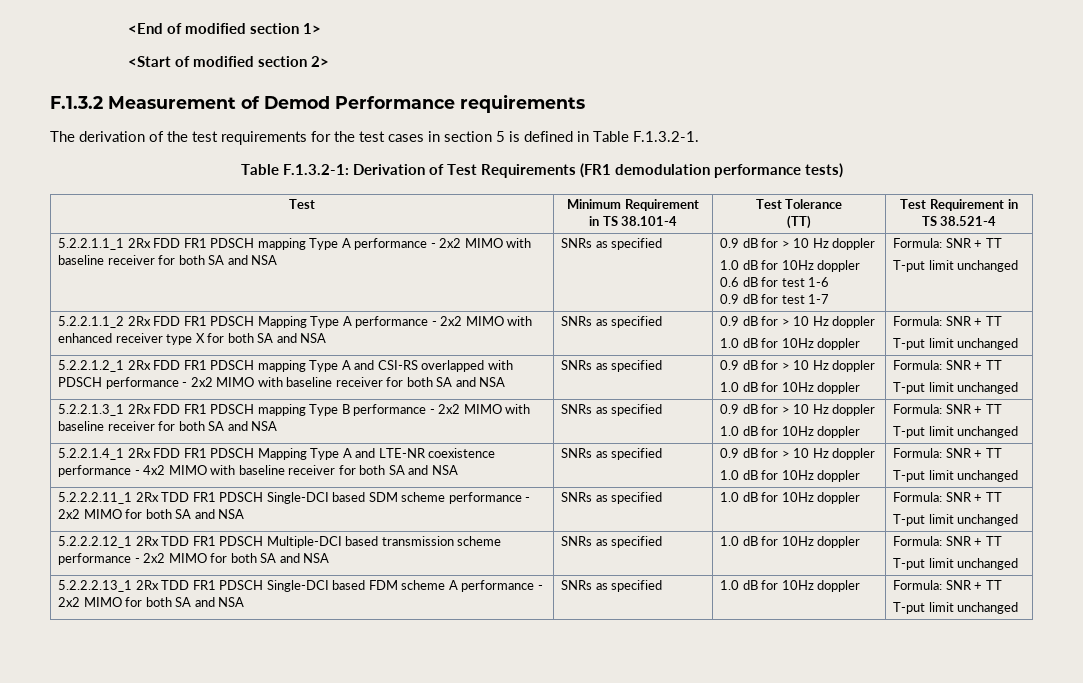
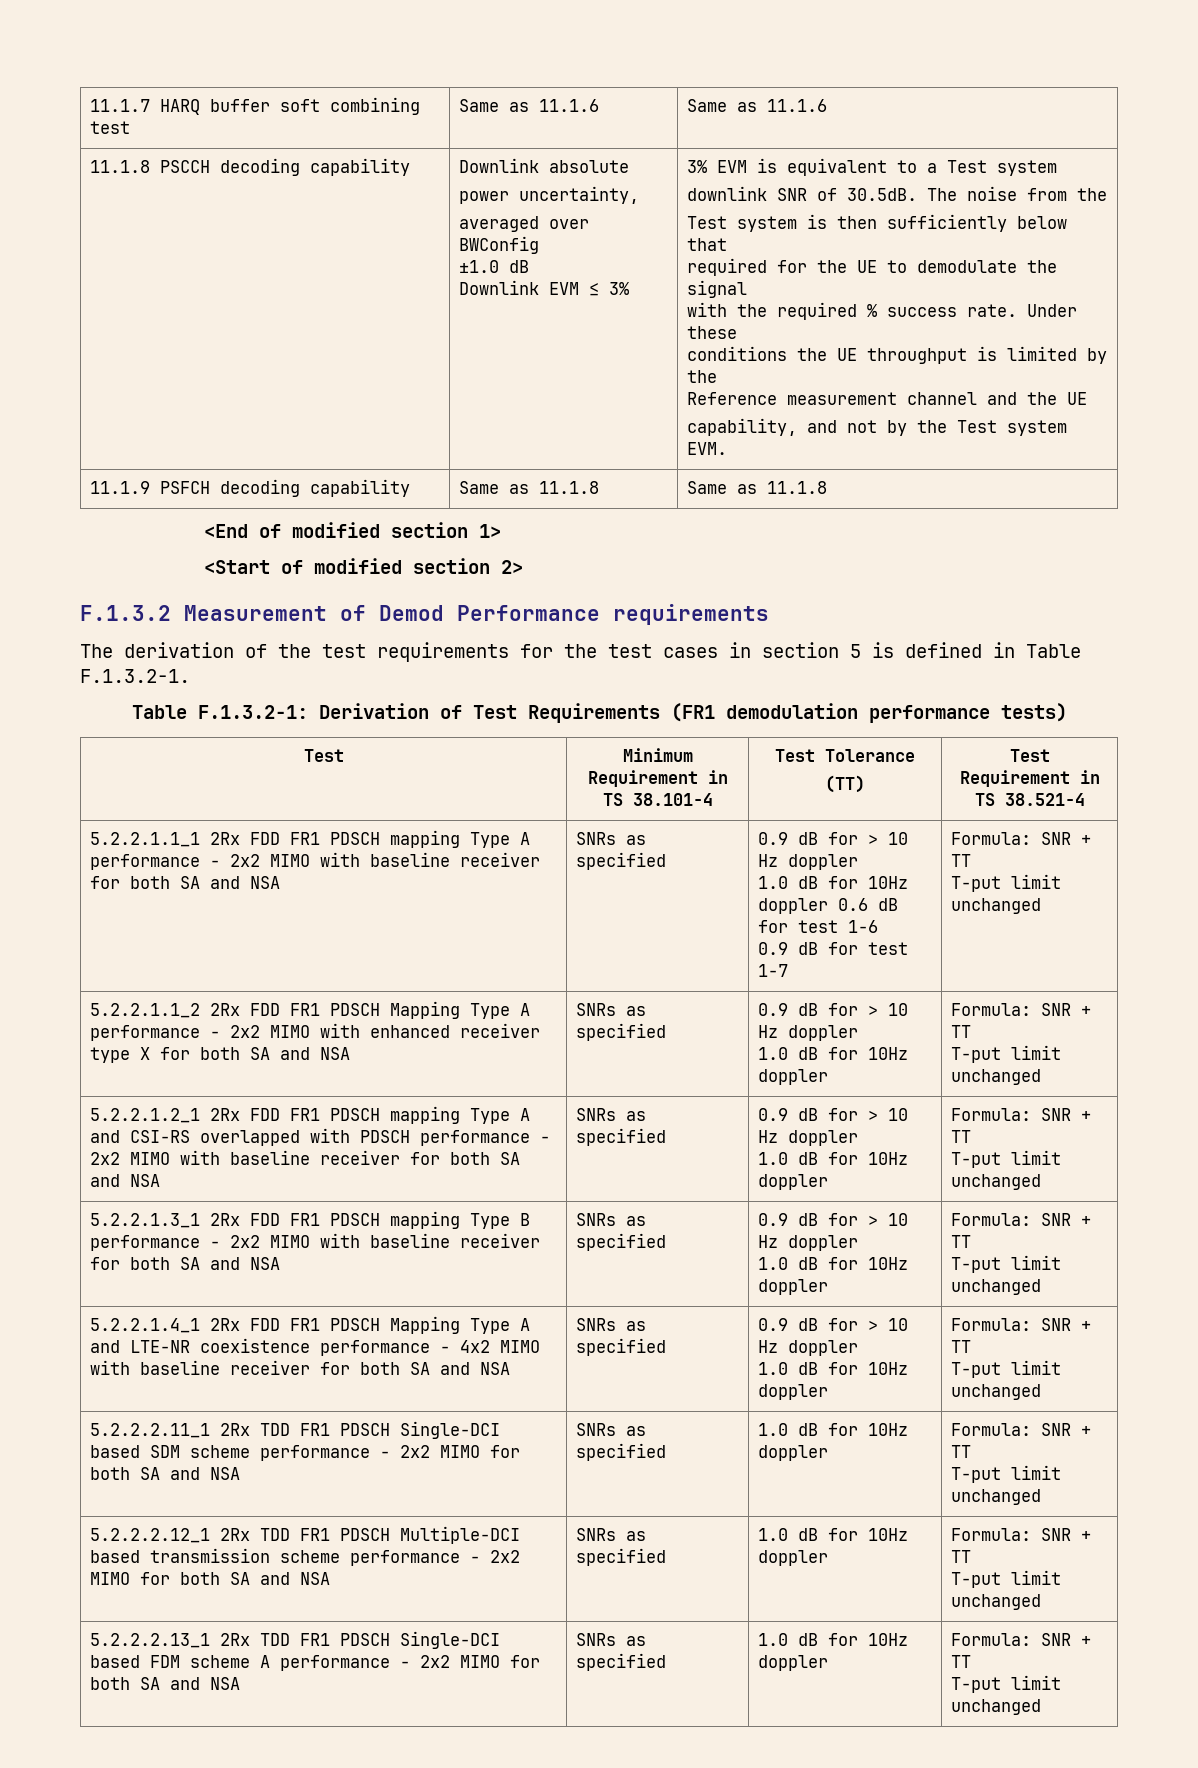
+ 11.1.7 HARQ buffer soft combining test | Same as 11.1.6 | Same as 11.1.6
+ 11.1.8 PSCCH decoding capability | Downlink absolute
+ power uncertainty,
+ averaged over BWConfig
+ ±1.0 dB
+ Downlink EVM ≤ 3% | 3% EVM is equivalent to a Test system
+ downlink SNR of 30.5dB. The noise from the
+ Test system is then sufficiently below that
+ required for the UE to demodulate the signal
+ with the required % success rate. Under these
+ conditions the UE throughput is limited by the
+ Reference measurement channel and the UE
+ capability, and not by the Test system EVM.
+ 11.1.9 PSFCH decoding capability | Same as 11.1.8 | Same as 11.1.8

